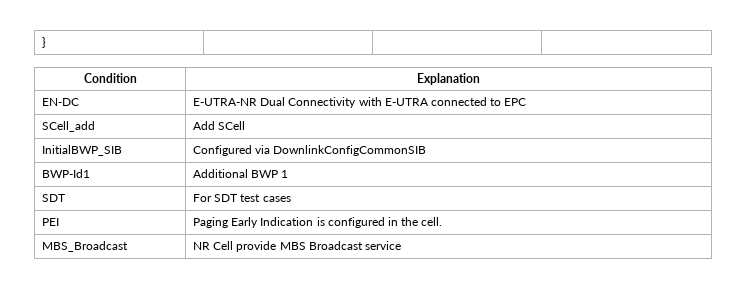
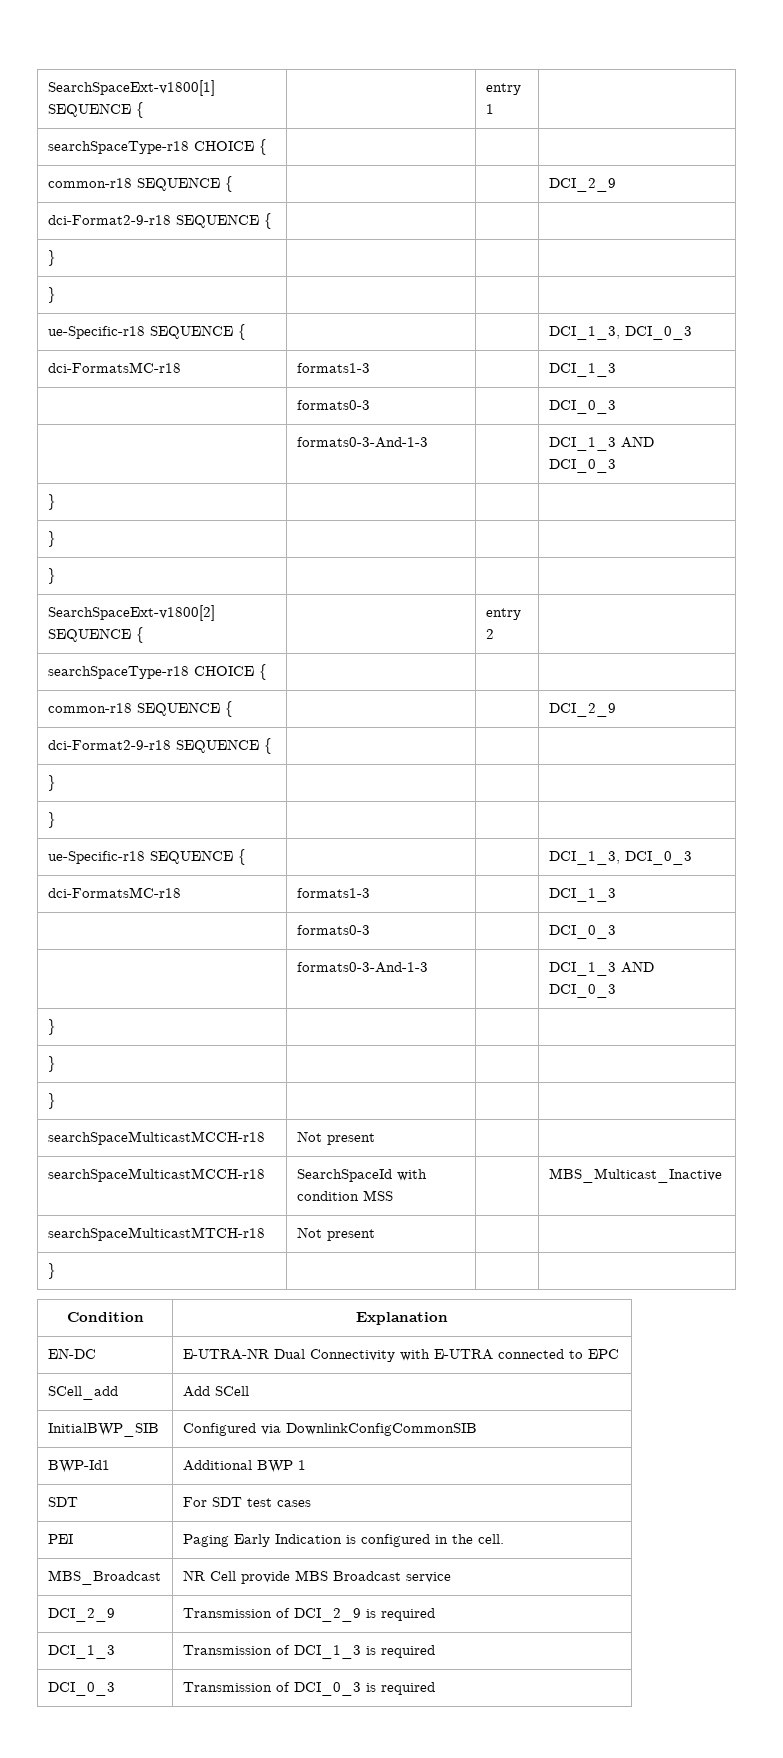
+ SearchSpaceExt-v1800[1] SEQUENCE { | | entry 1 |
+ searchSpaceType-r18 CHOICE { | | |
+ common-r18 SEQUENCE { | | | DCI_2_9
+ dci-Format2-9-r18 SEQUENCE { | | |
+ } | | |
+ } | | |
+ ue-Specific-r18 SEQUENCE { | | | DCI_1_3, DCI_0_3
+ dci-FormatsMC-r18 | formats1-3 | | DCI_1_3
+ | formats0-3 | | DCI_0_3
+ | formats0-3-And-1-3 | | DCI_1_3 AND DCI_0_3
+ } | | |
+ } | | |
+ } | | |
+ SearchSpaceExt-v1800[2] SEQUENCE { | | entry 2 |
+ searchSpaceType-r18 CHOICE { | | |
+ common-r18 SEQUENCE { | | | DCI_2_9
+ dci-Format2-9-r18 SEQUENCE { | | |
+ } | | |
+ } | | |
+ ue-Specific-r18 SEQUENCE { | | | DCI_1_3, DCI_0_3
+ dci-FormatsMC-r18 | formats1-3 | | DCI_1_3
+ | formats0-3 | | DCI_0_3
+ | formats0-3-And-1-3 | | DCI_1_3 AND DCI_0_3
+ } | | |
+ } | | |
+ } | | |
+ searchSpaceMulticastMCCH-r18 | Not present | |
+ searchSpaceMulticastMCCH-r18 | SearchSpaceId with condition MSS | | MBS_Multicast_Inactive
+ searchSpaceMulticastMTCH-r18 | Not present | |
+ DCI_2_9 | Transmission of DCI_2_9 is required
+ DCI_1_3 | Transmission of DCI_1_3 is required
+ DCI_0_3 | Transmission of DCI_0_3 is required

